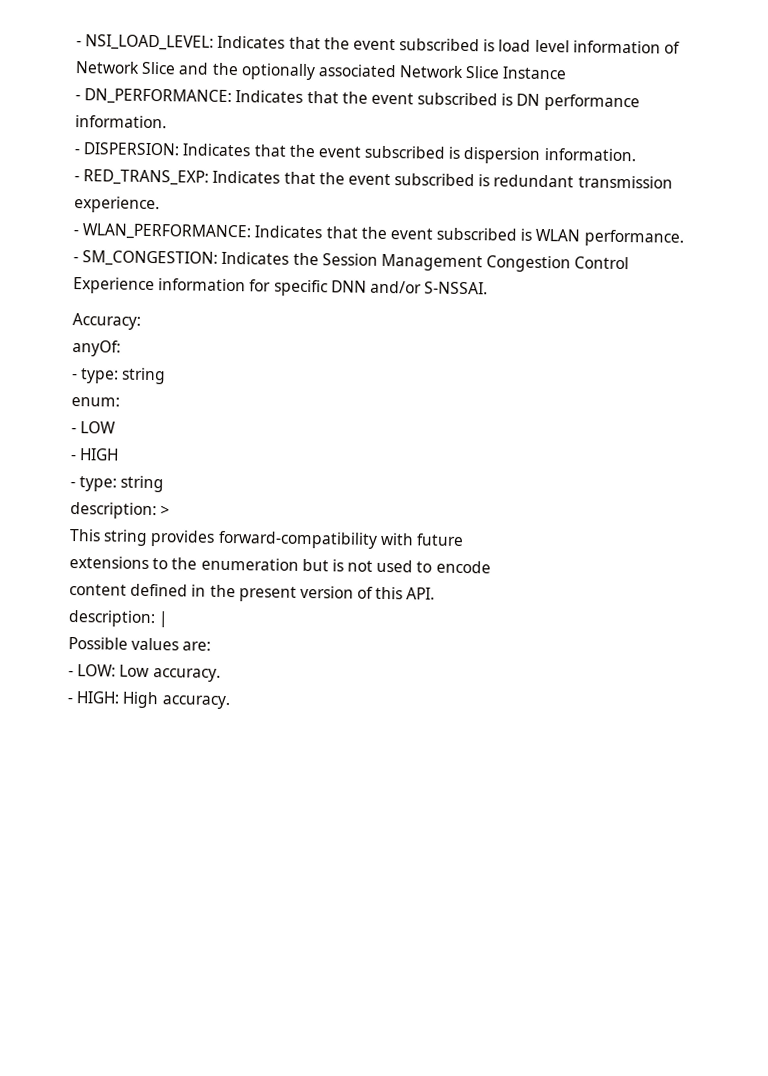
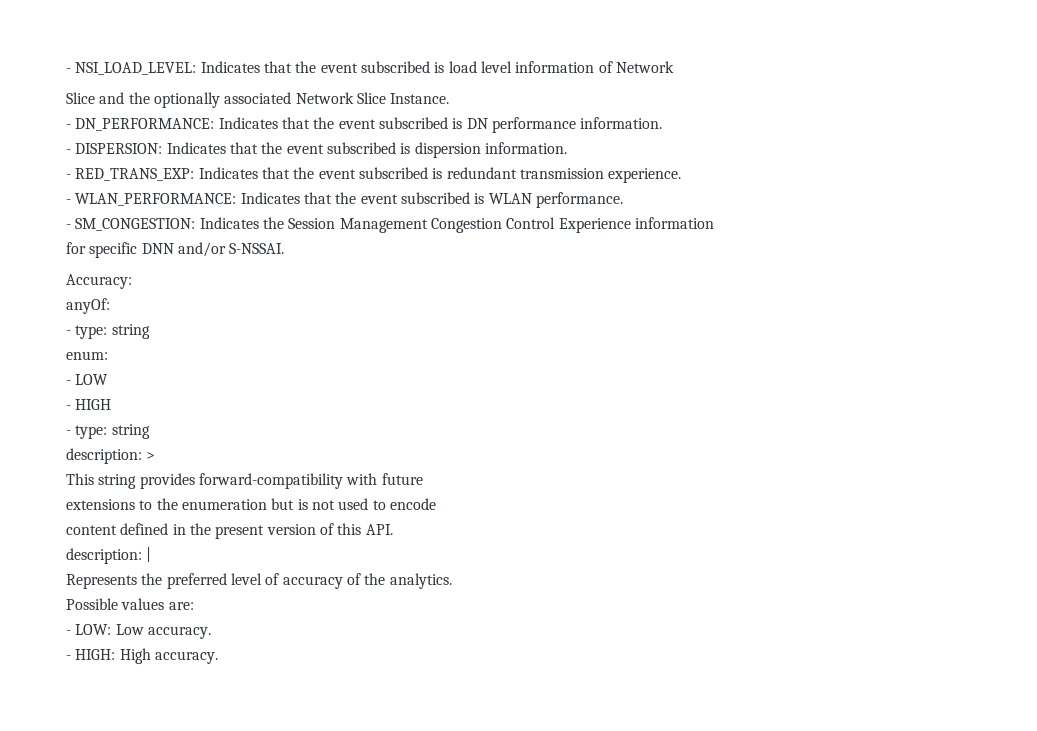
- - NSI_LOAD_LEVEL: Indicates that the event subscribed is load level information of Network Slice and the optionally associated Network Slice Instance
+ - NSI_LOAD_LEVEL: Indicates that the event subscribed is load level information of Network
+ Slice and the optionally associated Network Slice Instance.
- - SM_CONGESTION: Indicates the Session Management Congestion Control Experience information for specific DNN and/or S-NSSAI.
+ - SM_CONGESTION: Indicates the Session Management Congestion Control Experience information
+ for specific DNN and/or S-NSSAI.
+ Represents the preferred level of accuracy of the analytics.

